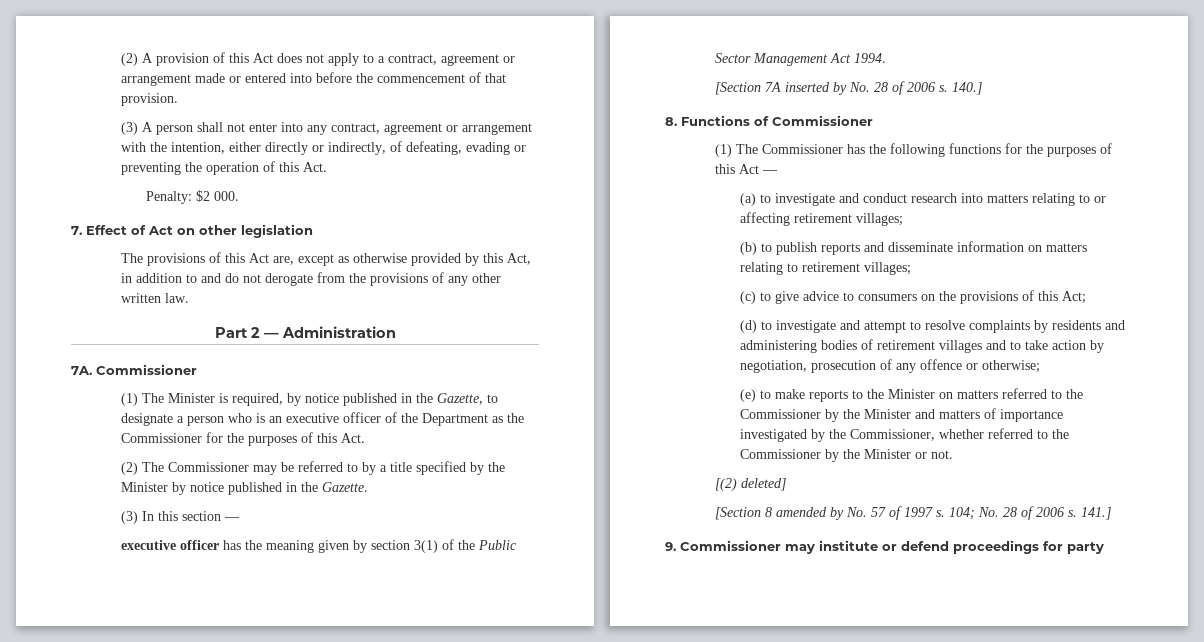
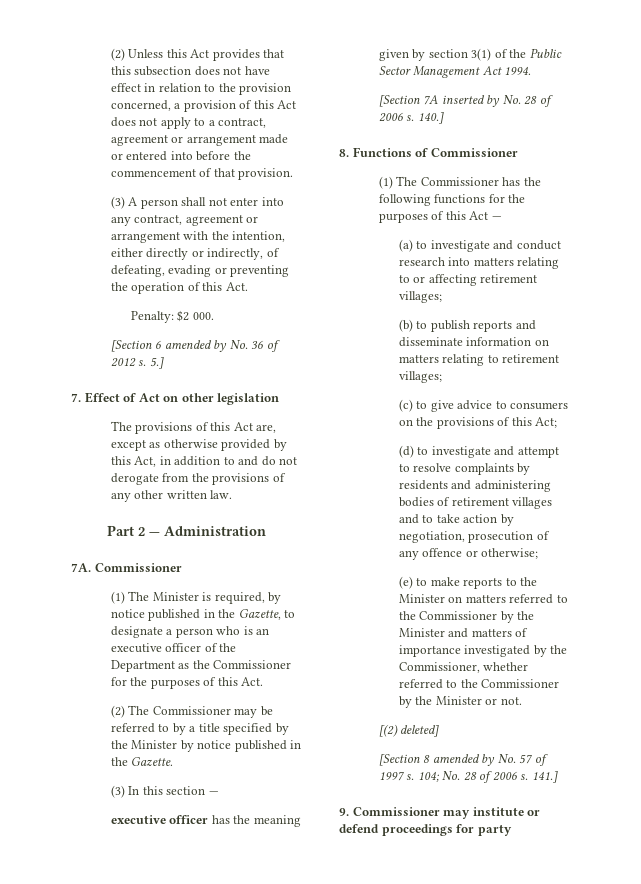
- (2) A provision of this Act does not apply to a contract, agreement or arrangement made or entered into before the commencement of that provision.
+ (2) Unless this Act provides that this subsection does not have effect in relation to the provision concerned, a provision of this Act does not apply to a contract, agreement or arrangement made or entered into before the commencement of that provision.
+ [Section 6 amended by No. 36 of 2012 s. 5.]

